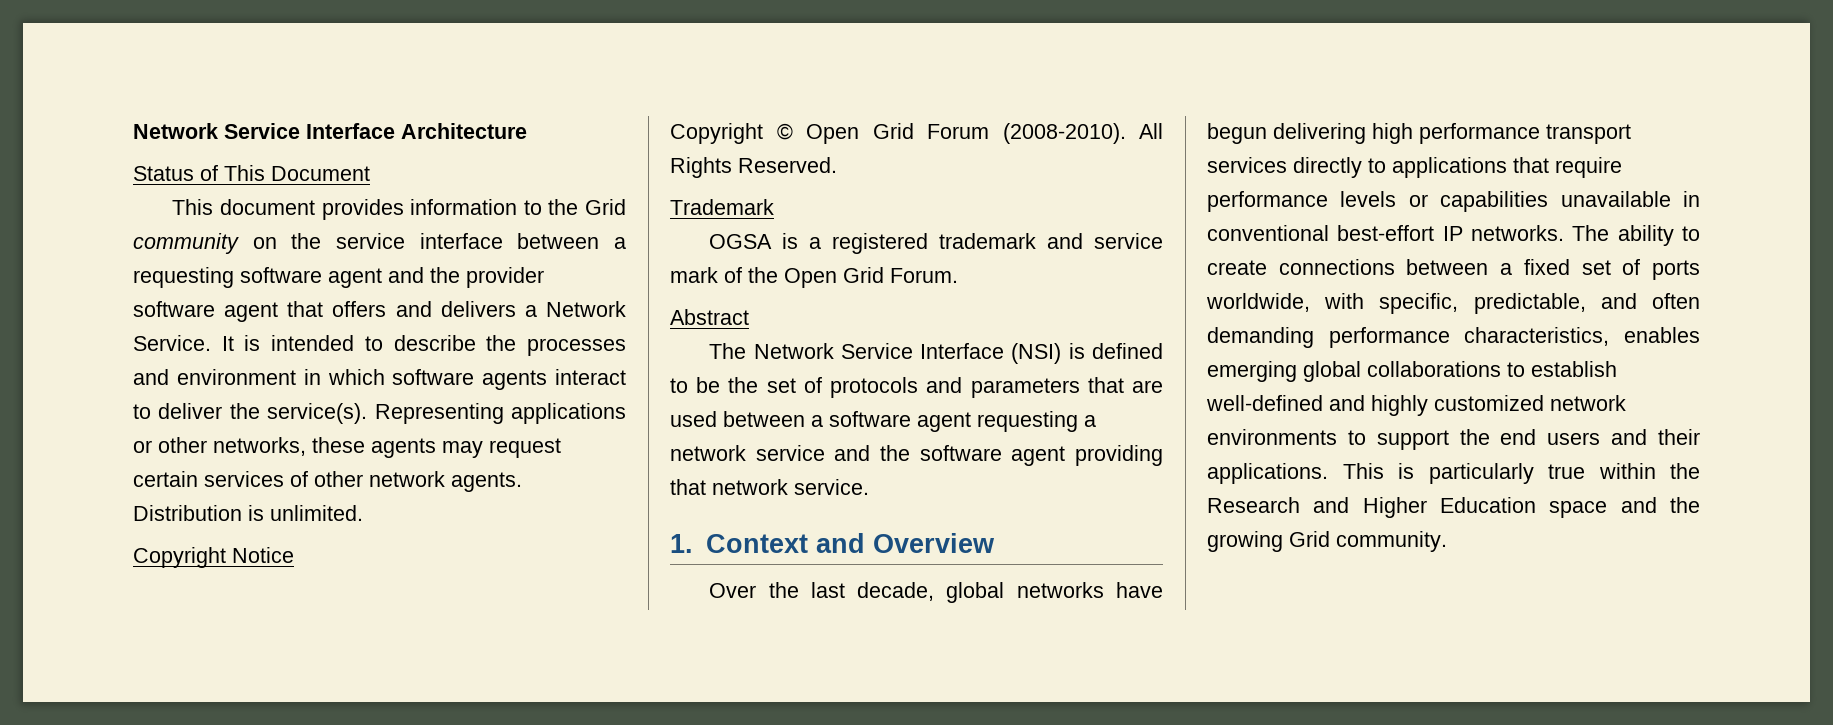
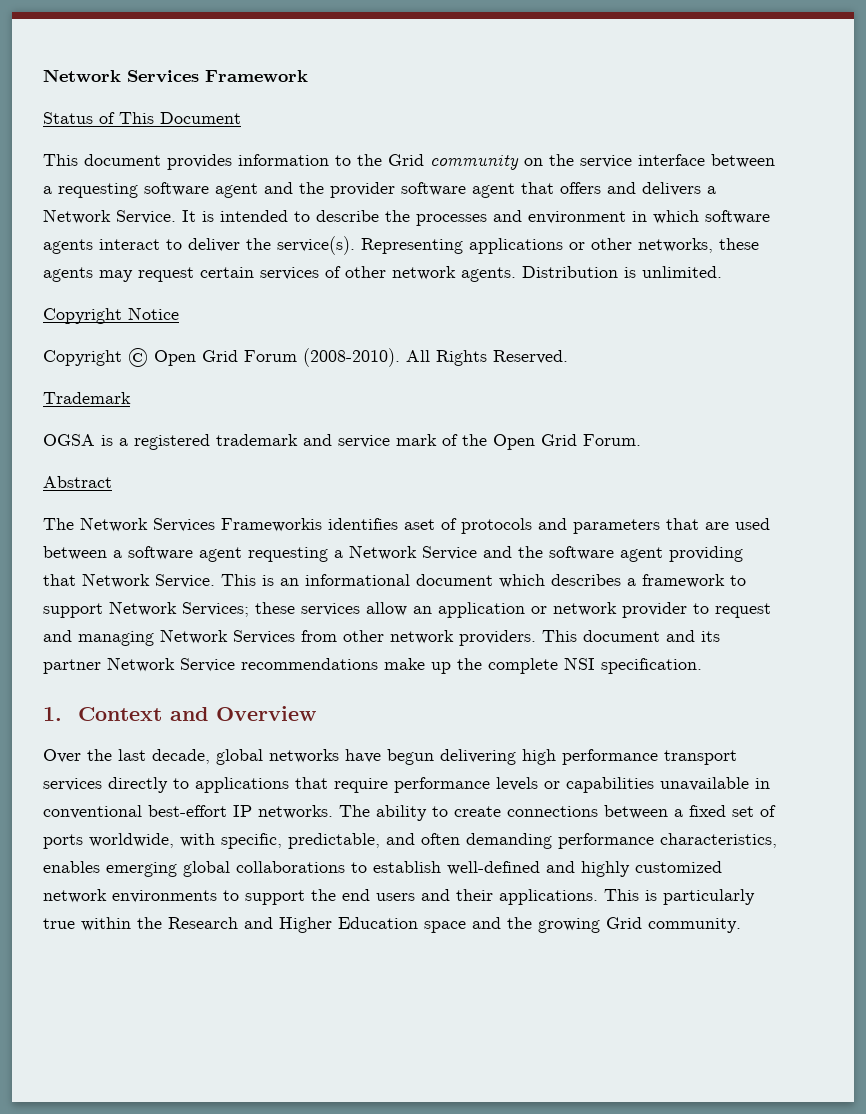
- Network Service Interface Architecture
+ Network Services Framework
- The Network Service Interface (NSI) is defined to be the set of protocols and parameters that are used between a software agent requesting a network service and the software agent providing that network service.
+ The Network Services Frameworkis identifies aset of protocols and parameters that are used between a software agent requesting a Network Service and the software agent providing that Network Service. This is an informational document which describes a framework to support Network Services; these services allow an application or network provider to request and managing Network Services from other network providers. This document and its partner Network Service recommendations make up the complete NSI specification.

